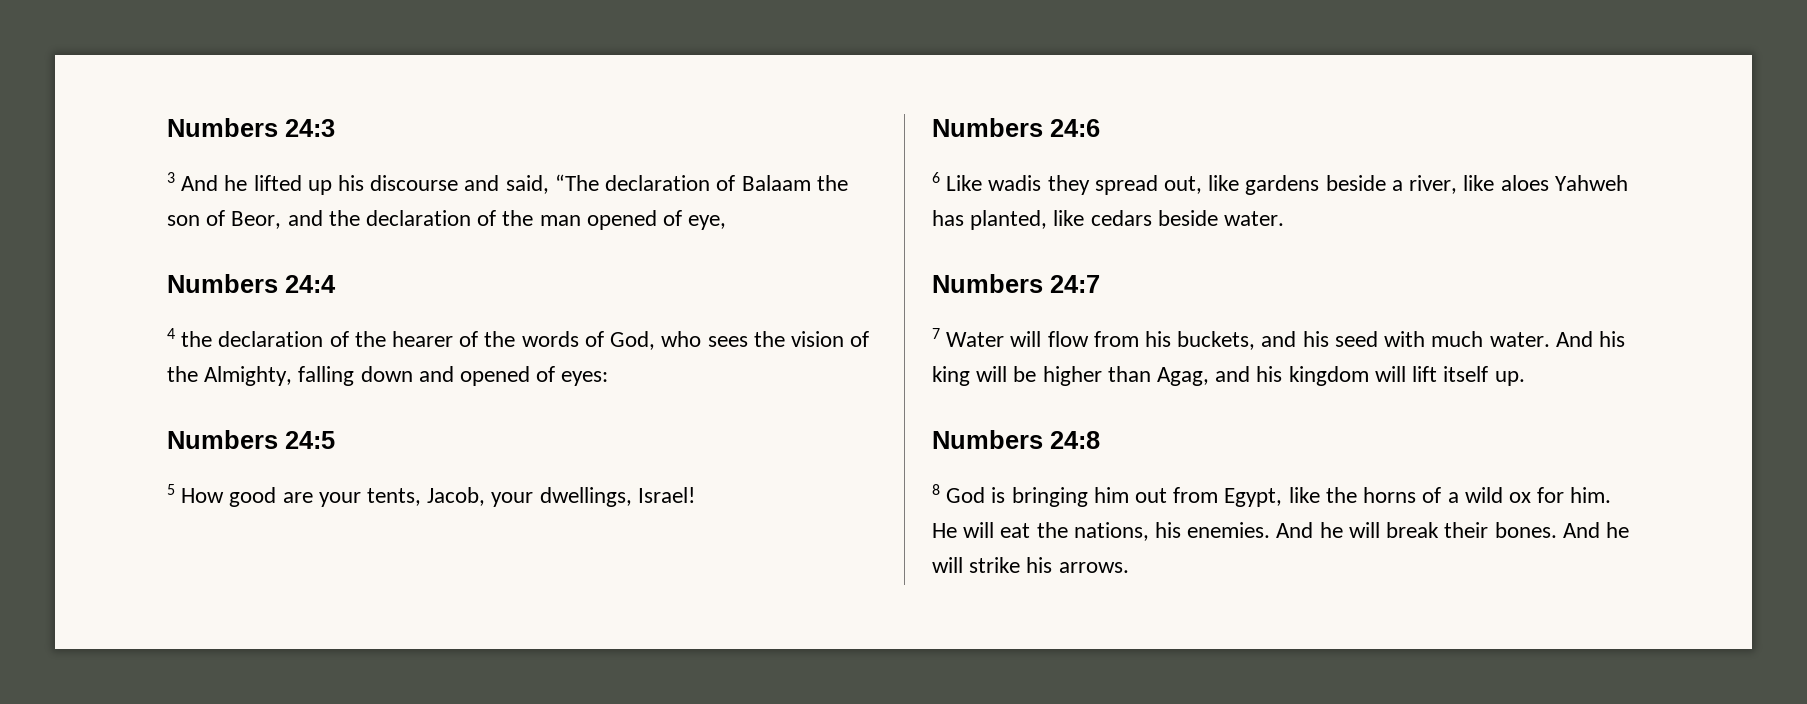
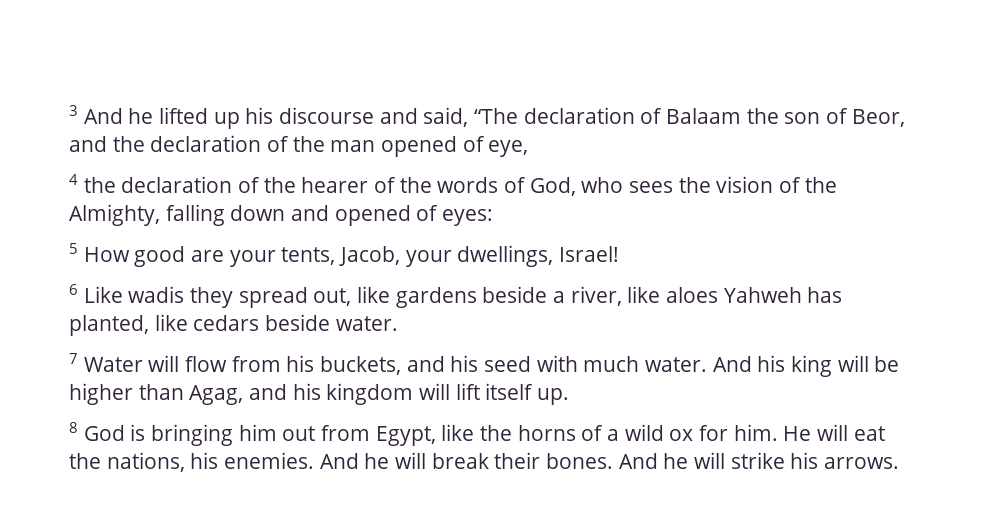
- Numbers 24:3
- Numbers 24:4
- Numbers 24:5
- Numbers 24:6
- Numbers 24:7
- Numbers 24:8

